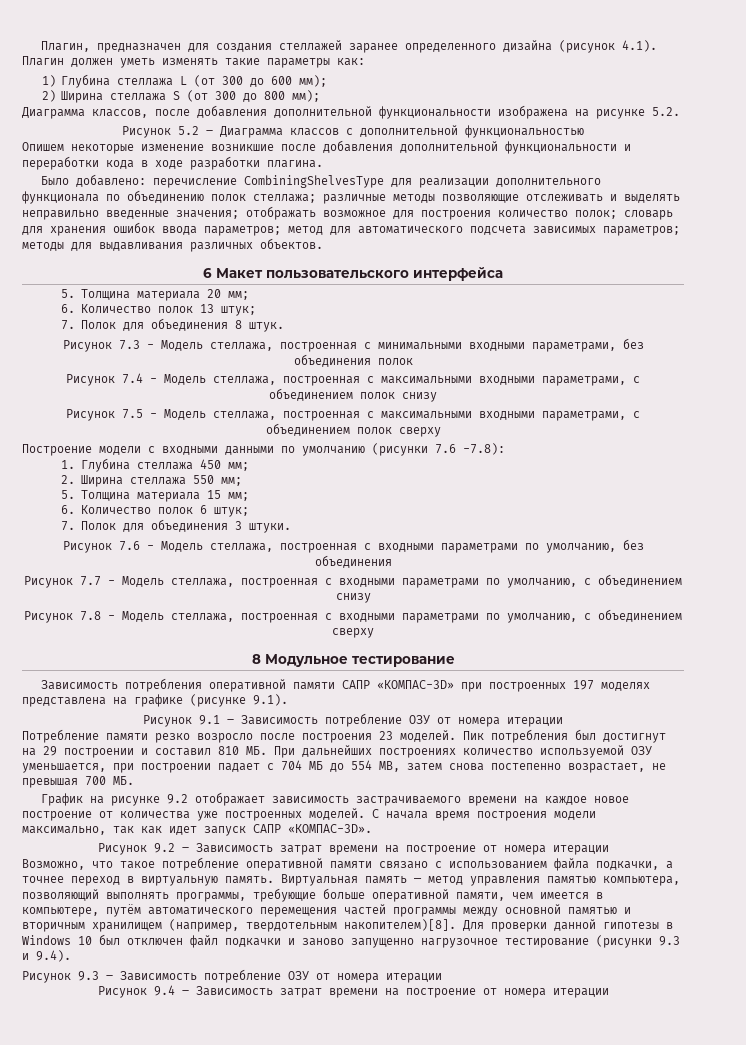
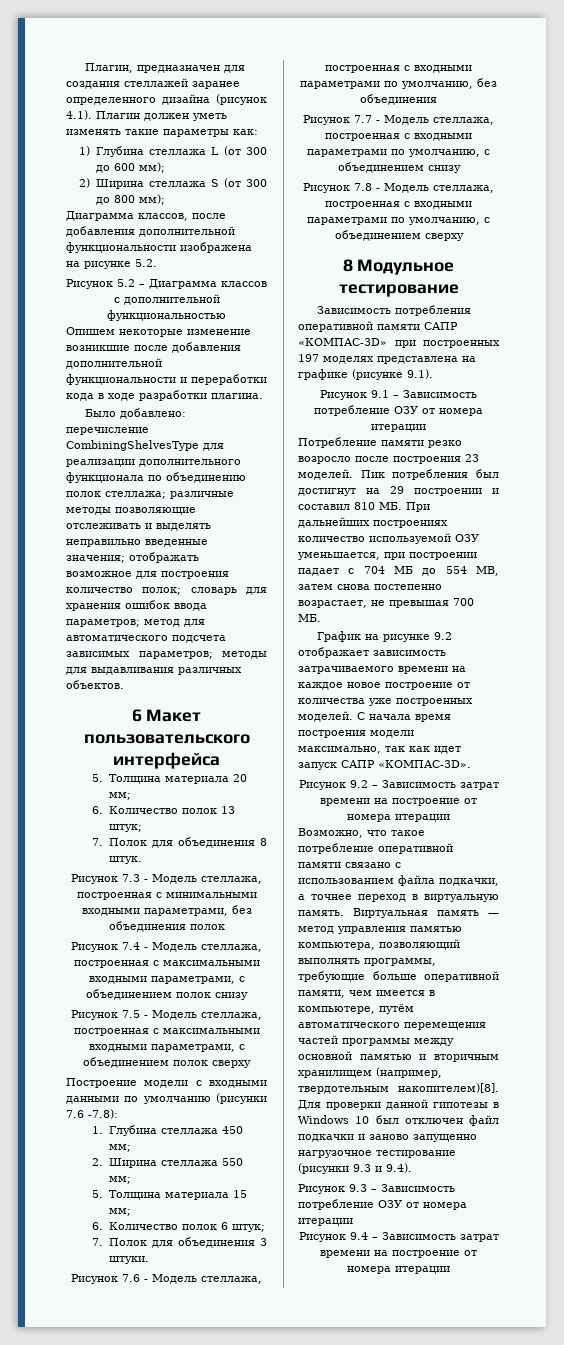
- График на рисунке 9.2 отображает зависимость застрачиваемого времени на каждое новое построение от количества уже построенных моделей.
+ График на рисунке 9.2 отображает зависимость затрачиваемого времени на каждое новое построение от количества уже построенных моделей.

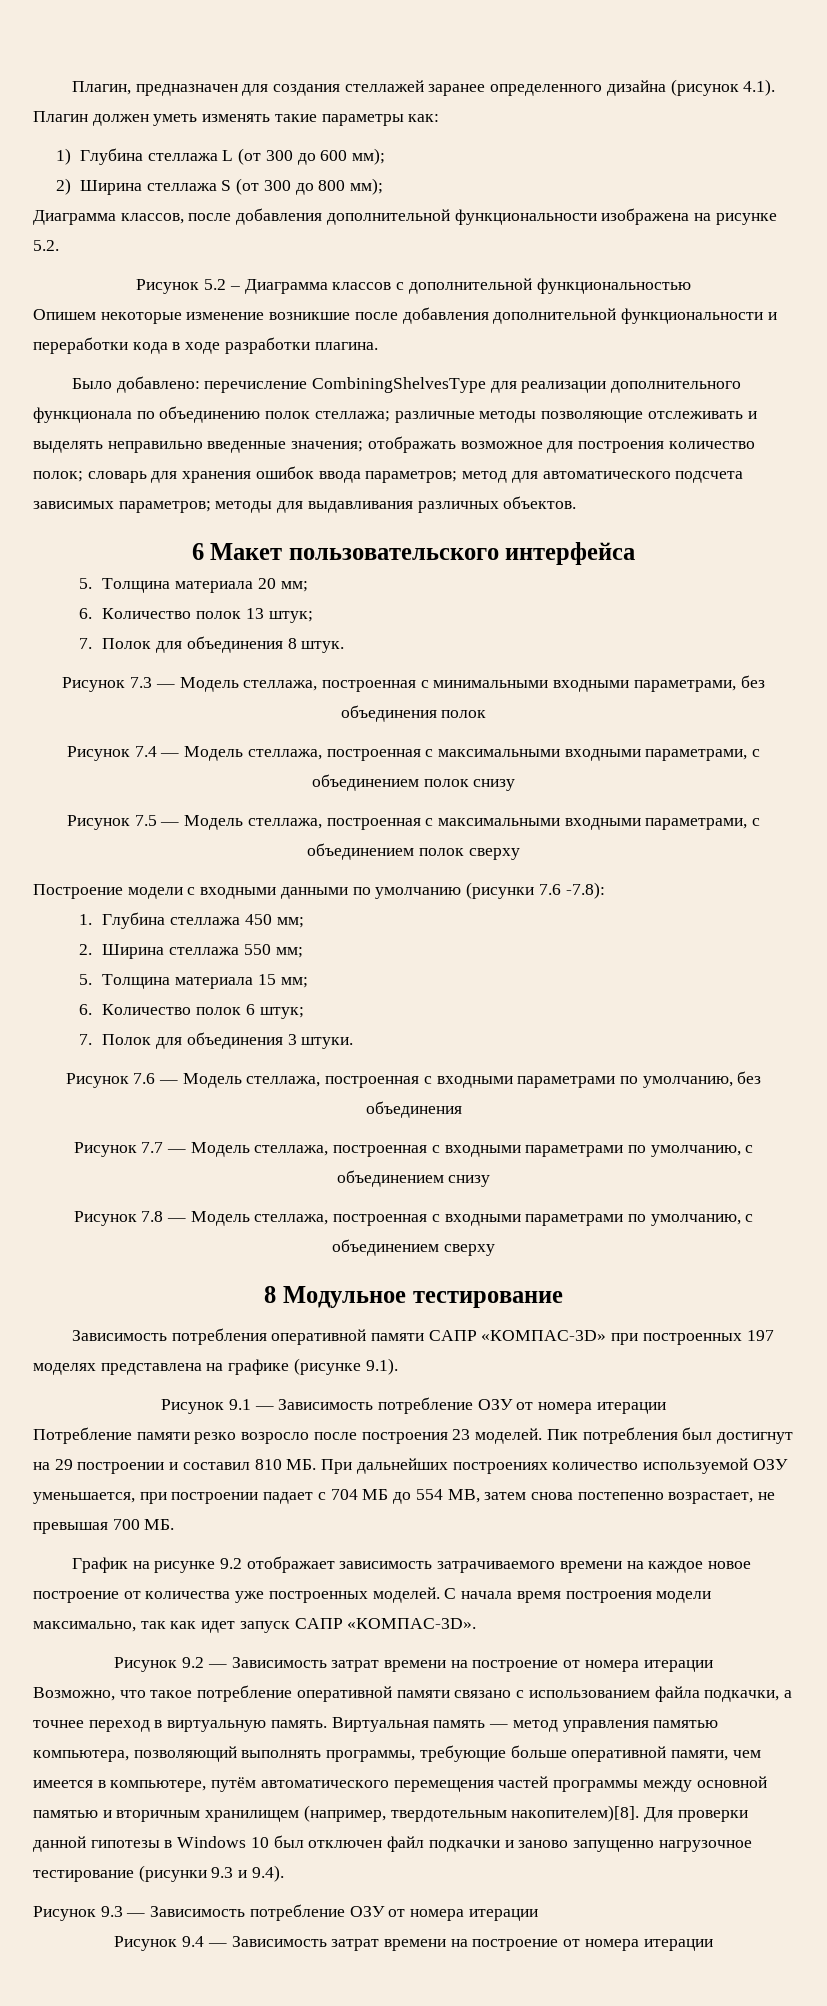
- Рисунок 7.3 - Модель стеллажа, построенная с минимальными входными параметрами, без объединения полок
+ Рисунок 7.3 — Модель стеллажа, построенная с минимальными входными параметрами, без объединения полок
- Рисунок 7.4 - Модель стеллажа, построенная с максимальными входными параметрами, c объединением полок снизу
+ Рисунок 7.4 — Модель стеллажа, построенная с максимальными входными параметрами, c объединением полок снизу
- Рисунок 7.5 - Модель стеллажа, построенная с максимальными входными параметрами, c объединением полок сверху
+ Рисунок 7.5 — Модель стеллажа, построенная с максимальными входными параметрами, c объединением полок сверху
- Рисунок 7.6 - Модель стеллажа, построенная с входными параметрами по умолчанию, без объединения
+ Рисунок 7.6 — Модель стеллажа, построенная с входными параметрами по умолчанию, без объединения
- Рисунок 7.7 - Модель стеллажа, построенная с входными параметрами по умолчанию, с объединением снизу
+ Рисунок 7.7 — Модель стеллажа, построенная с входными параметрами по умолчанию, с объединением снизу
- Рисунок 7.8 - Модель стеллажа, построенная с входными параметрами по умолчанию, с объединением сверху
+ Рисунок 7.8 — Модель стеллажа, построенная с входными параметрами по умолчанию, с объединением сверху
- Рисунок 9.1 – Зависимость потребление ОЗУ от номера итерации
+ Рисунок 9.1 — Зависимость потребление ОЗУ от номера итерации
- Рисунок 9.2 – Зависимость затрат времени на построение от номера итерации
+ Рисунок 9.2 — Зависимость затрат времени на построение от номера итерации
- Рисунок 9.3 – Зависимость потребление ОЗУ от номера итерации
+ Рисунок 9.3 — Зависимость потребление ОЗУ от номера итерации
- Рисунок 9.4 – Зависимость затрат времени на построение от номера итерации
+ Рисунок 9.4 — Зависимость затрат времени на построение от номера итерации

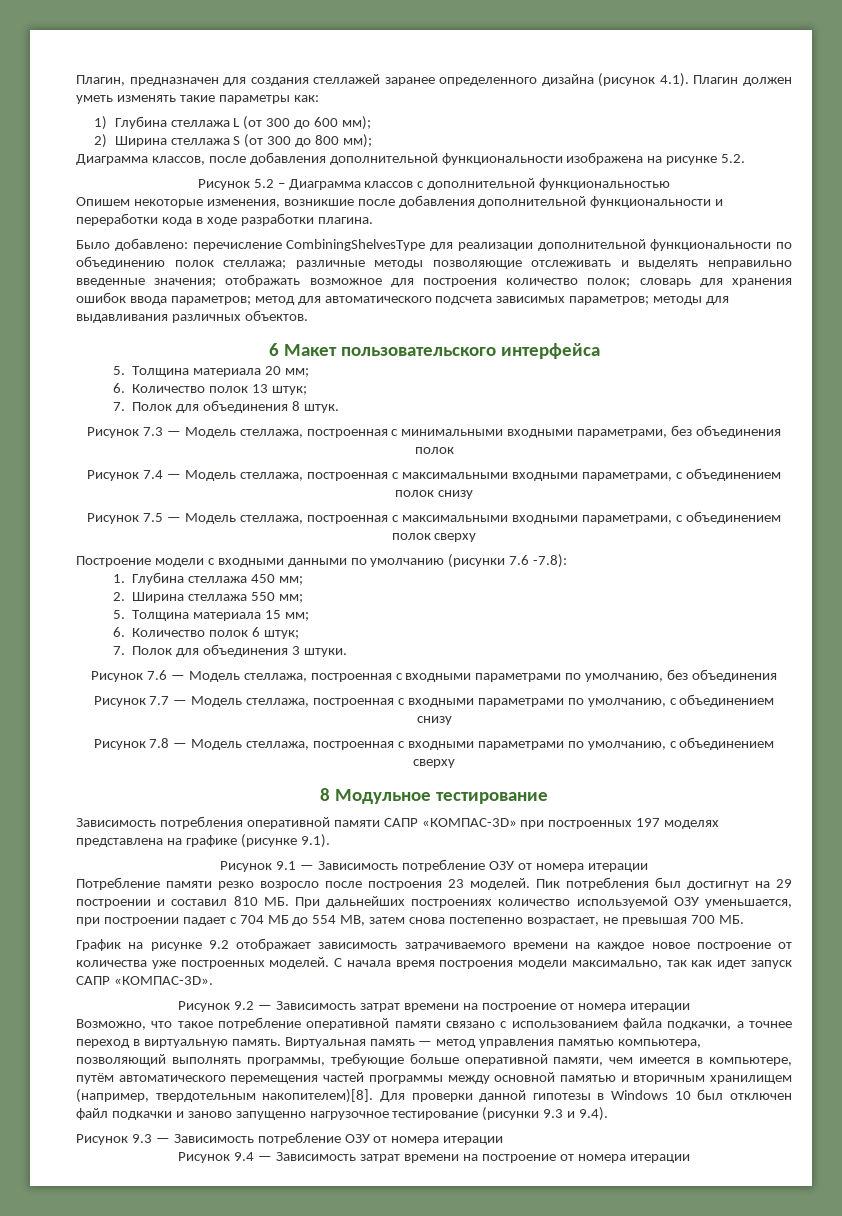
- Опишем некоторые изменение возникшие после добавления дополнительной функциональности и переработки кода в ходе разработки плагина.
+ Опишем некоторые изменения, возникшие после добавления дополнительной функциональности и переработки кода в ходе разработки плагина.
- Было добавлено: перечисление CombiningShelvesType для реализации дополнительного функционала по объединению полок стеллажа; различные методы позволяющие отслеживать и выделять неправильно введенные значения; отображать возможное для построения количество полок; словарь для хранения ошибок ввода параметров; метод для автоматического подсчета зависимых параметров; методы для выдавливания различных объектов.
+ Было добавлено: перечисление CombiningShelvesType для реализации дополнительной функциональности по объединению полок стеллажа; различные методы позволяющие отслеживать и выделять неправильно введенные значения; отображать возможное для построения количество полок; словарь для хранения ошибок ввода параметров; метод для автоматического подсчета зависимых параметров; методы для выдавливания различных объектов.

